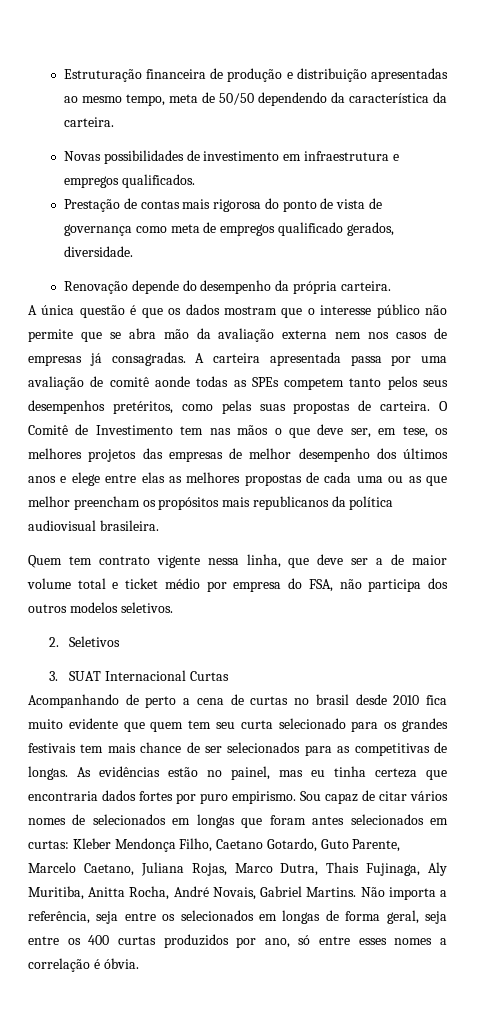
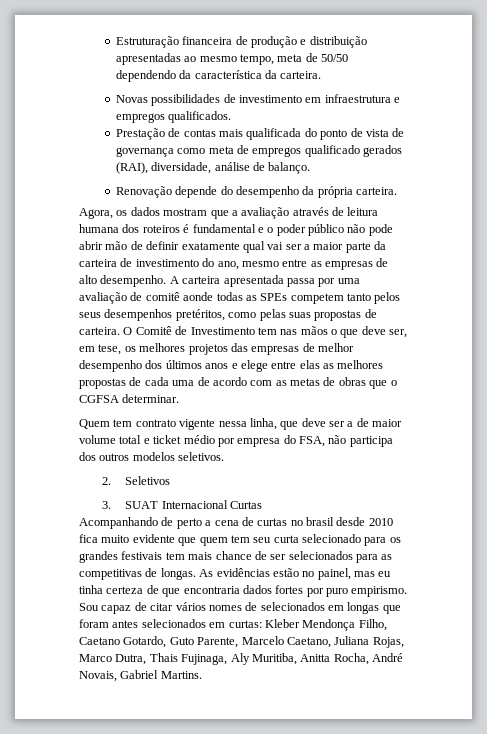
- Prestação de contas mais rigorosa do ponto de vista de governança como meta de empregos qualificado gerados, diversidade.
+ Prestação de contas mais qualificada do ponto de vista de governança como meta de empregos qualificado gerados (RAI), diversidade, análise de balanço.
- A única questão é que os dados mostram que o interesse público não permite que se abra mão da avaliação externa nem nos casos de empresas já consagradas.
+ Agora, os dados mostram que a avaliação através de leitura humana dos roteiros é fundamental e o poder público não pode abrir mão de definir exatamente qual vai ser a maior parte da carteira de investimento do ano, mesmo entre as empresas de alto desempenho.
- O Comitê de Investimento tem nas mãos o que deve ser, em tese, os melhores projetos das empresas de melhor desempenho dos últimos anos e elege entre elas as melhores propostas de cada uma ou as que melhor preencham os propósitos mais republicanos da política audiovisual brasileira.
+ O Comitê de Investimento tem nas mãos o que deve ser, em tese, os melhores projetos das empresas de melhor desempenho dos últimos anos e elege entre elas as melhores propostas de cada uma de acordo com as metas de obras que o CGFSA determinar.
- As evidências estão no painel, mas eu tinha certeza que encontraria dados fortes por puro empirismo.
+ As evidências estão no painel, mas eu tinha certeza de que encontraria dados fortes por puro empirismo.
- Não importa a referência, seja entre os selecionados em longas de forma geral, seja entre os 400 curtas produzidos por ano, só entre esses nomes a correlação é óbvia.

